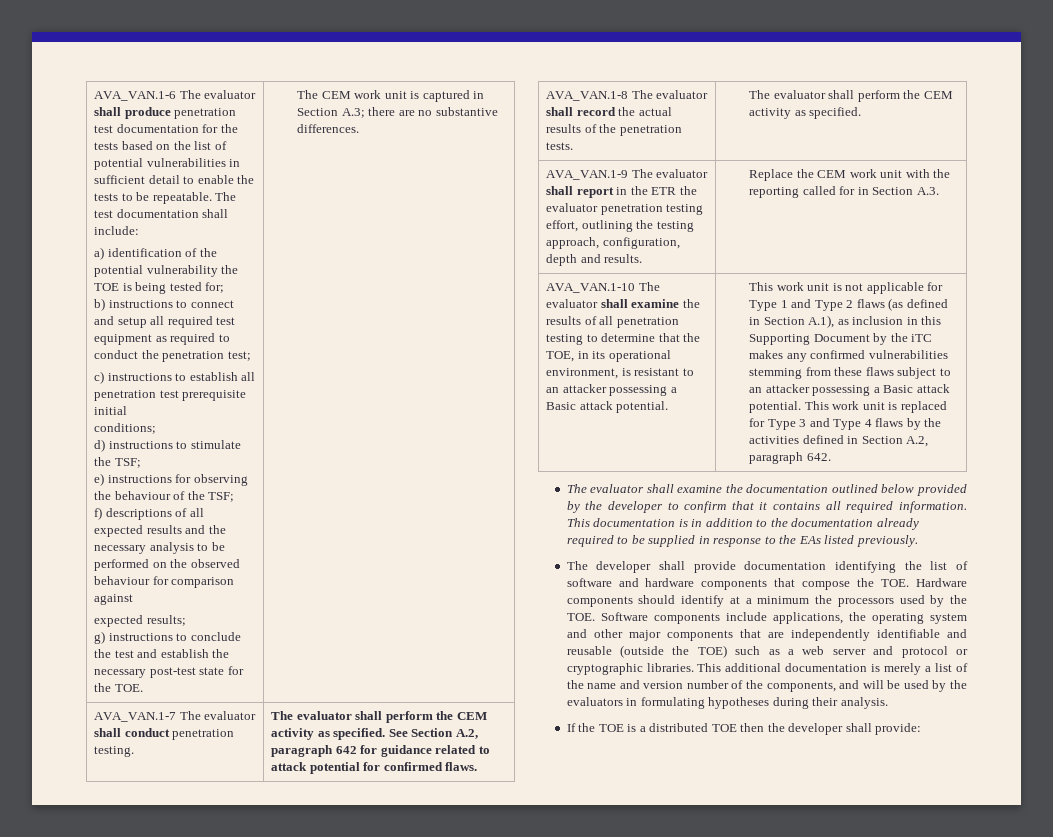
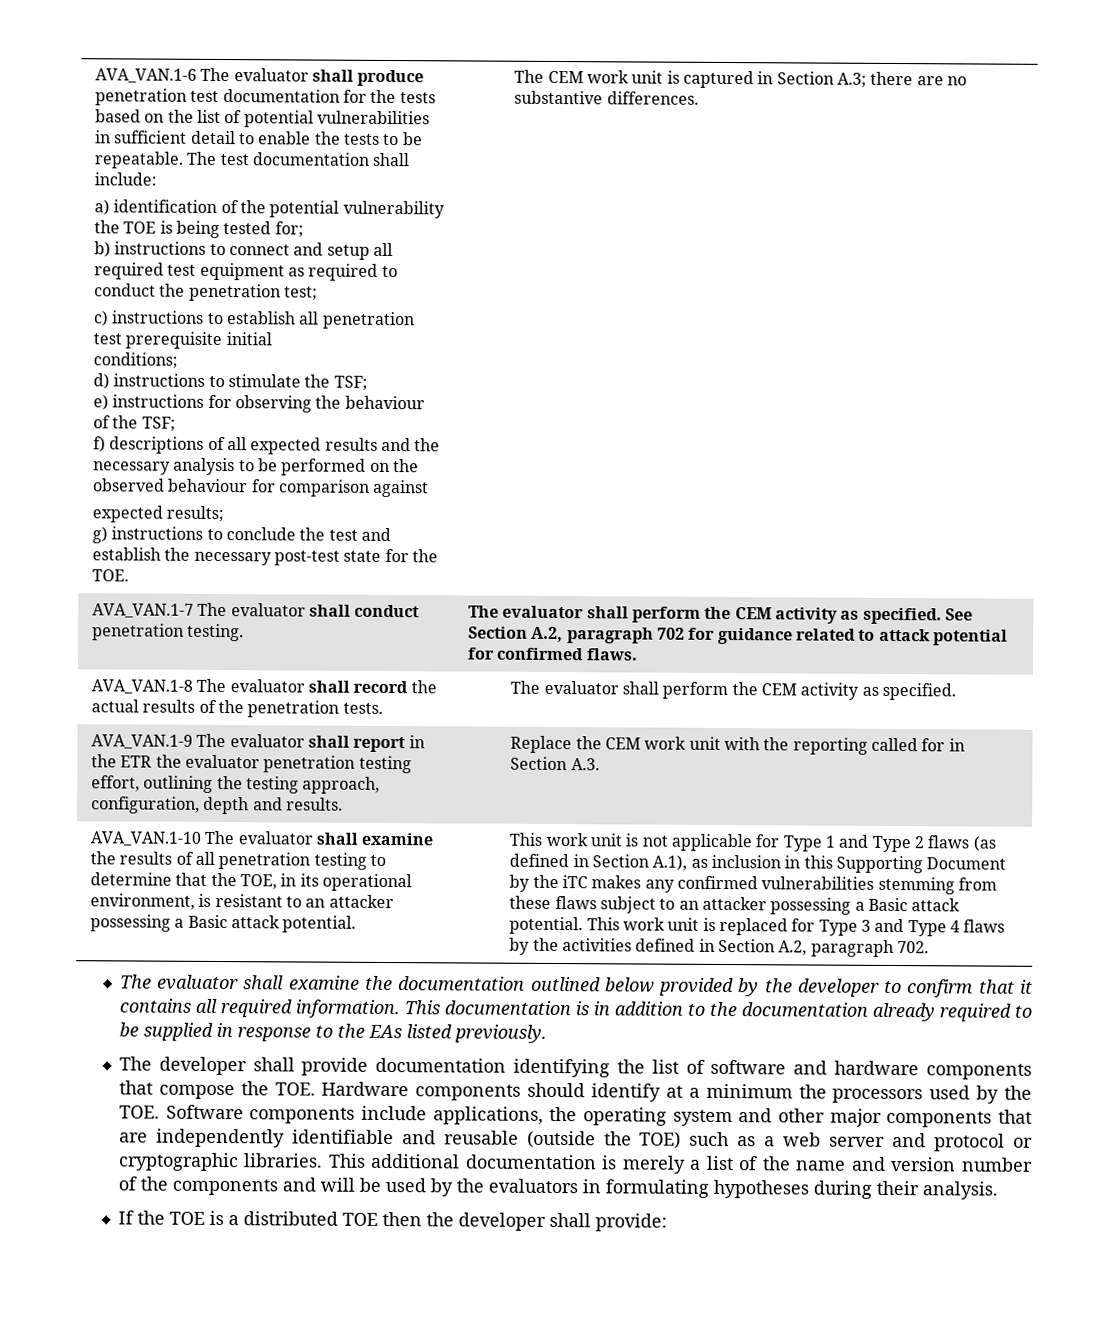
- AVA_VAN.1-7 The evaluator shall conduct penetration testing. | The evaluator shall perform the CEM activity as specified. See Section A.2, paragraph 642 for guidance related to attack potential for confirmed flaws.
+ AVA_VAN.1-7 The evaluator shall conduct penetration testing. | The evaluator shall perform the CEM activity as specified. See Section A.2, paragraph 702 for guidance related to attack potential for confirmed flaws.
- This work unit is replaced for Type 3 and Type 4 flaws by the activities defined in Section A.2, paragraph 642.
+ This work unit is replaced for Type 3 and Type 4 flaws by the activities defined in Section A.2, paragraph 702.
- This additional documentation is merely a list of the name and version number of the components, and will be used by the evaluators in formulating hypotheses during their analysis.
+ This additional documentation is merely a list of the name and version number of the components and will be used by the evaluators in formulating hypotheses during their analysis.

